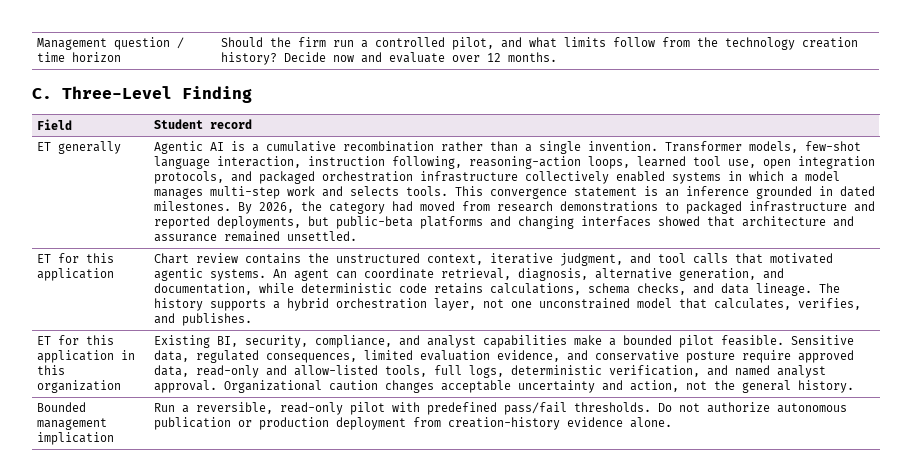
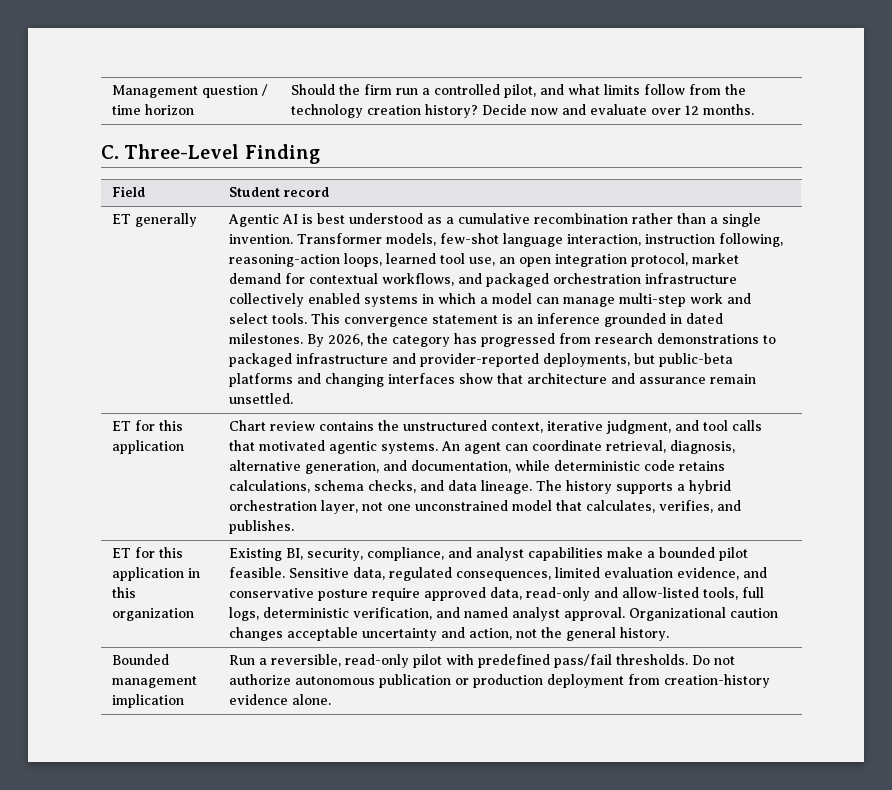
- Agentic AI is a cumulative recombination rather than a single invention.
+ Agentic AI is best understood as a cumulative recombination rather than a single invention.
- Transformer models, few-shot language interaction, instruction following, reasoning-action loops, learned tool use, open integration protocols, and packaged orchestration infrastructure collectively enabled systems in which a model manages multi-step work and selects tools.
+ Transformer models, few-shot language interaction, instruction following, reasoning-action loops, learned tool use, an open integration protocol, market demand for contextual workflows, and packaged orchestration infrastructure collectively enabled systems in which a model can manage multi-step work and select tools.
- By 2026, the category had moved from research demonstrations to packaged infrastructure and reported deployments, but public-beta platforms and changing interfaces showed that architecture and assurance remained unsettled.
+ By 2026, the category has progressed from research demonstrations to packaged infrastructure and provider-reported deployments, but public-beta platforms and changing interfaces show that architecture and assurance remain unsettled.

